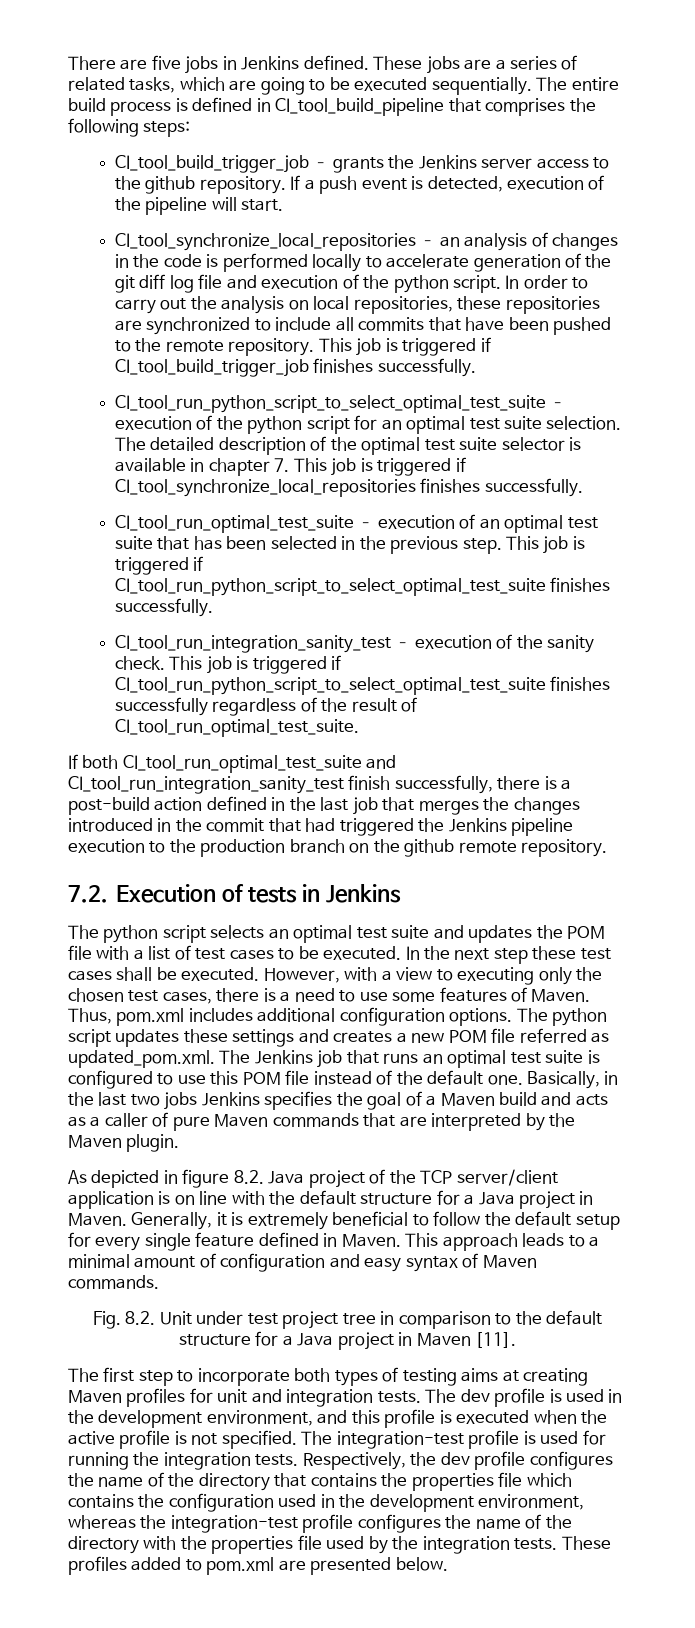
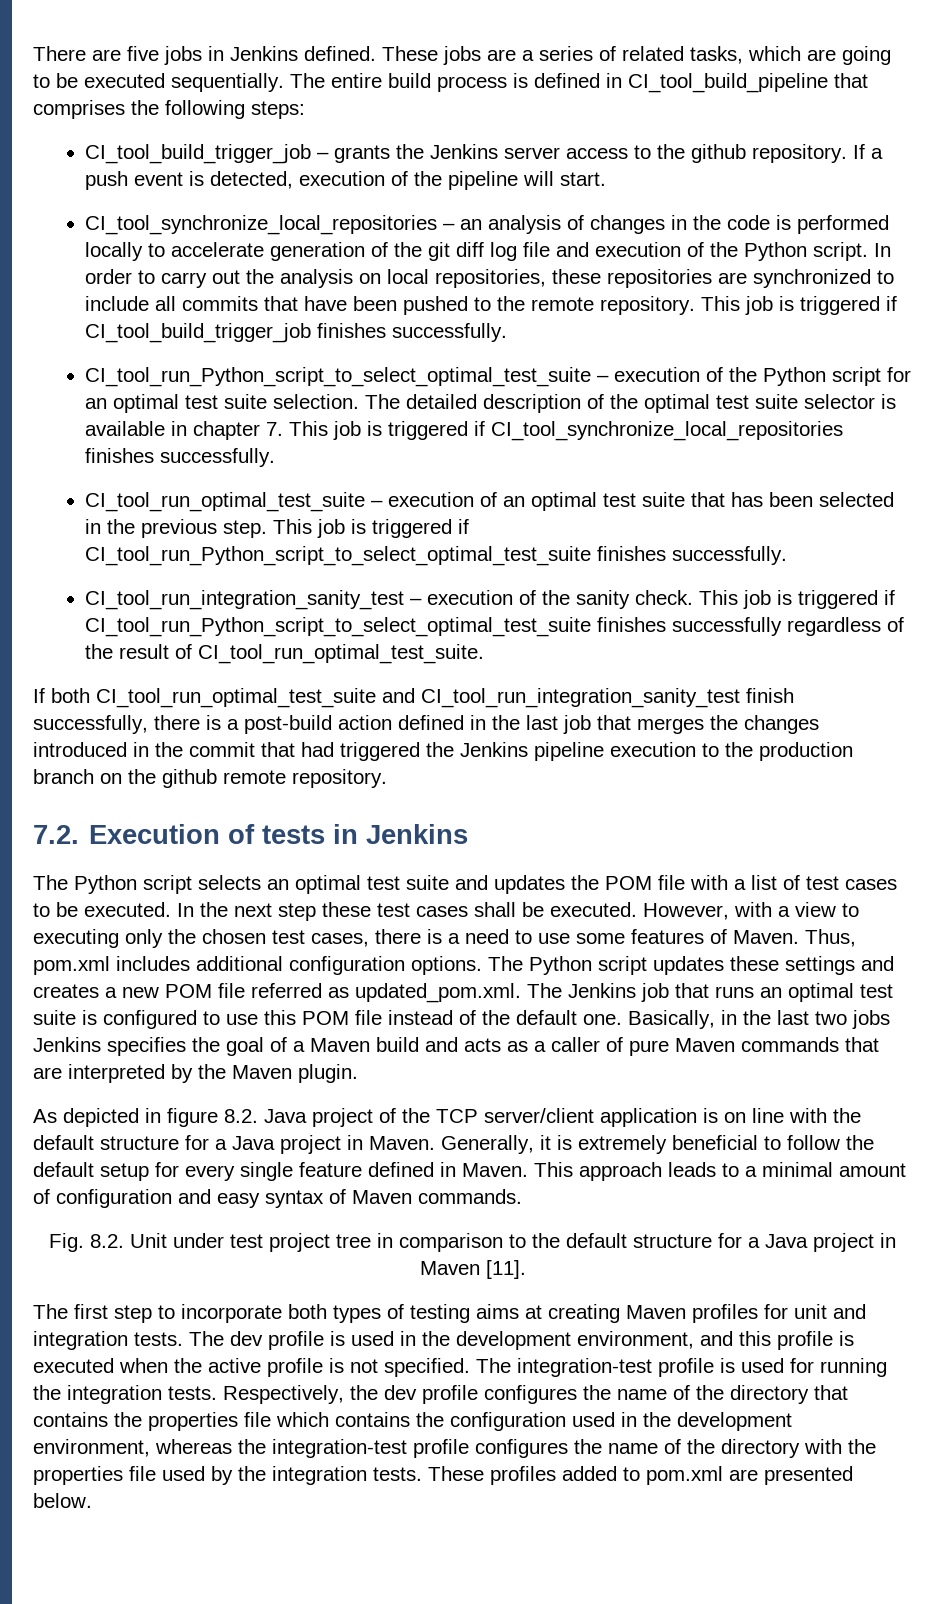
- CI_tool_synchronize_local_repositories – an analysis of changes in the code is performed locally to accelerate generation of the git diff log file and execution of the python script.
+ CI_tool_synchronize_local_repositories – an analysis of changes in the code is performed locally to accelerate generation of the git diff log file and execution of the Python script.
- CI_tool_run_python_script_to_select_optimal_test_suite – execution of the python script for an optimal test suite selection.
+ CI_tool_run_Python_script_to_select_optimal_test_suite – execution of the Python script for an optimal test suite selection.
- This job is triggered if CI_tool_run_python_script_to_select_optimal_test_suite finishes successfully.
+ This job is triggered if CI_tool_run_Python_script_to_select_optimal_test_suite finishes successfully.
- This job is triggered if CI_tool_run_python_script_to_select_optimal_test_suite finishes successfully regardless of the result of CI_tool_run_optimal_test_suite.
+ This job is triggered if CI_tool_run_Python_script_to_select_optimal_test_suite finishes successfully regardless of the result of CI_tool_run_optimal_test_suite.
- The python script selects an optimal test suite and updates the POM file with a list of test cases to be executed.
+ The Python script selects an optimal test suite and updates the POM file with a list of test cases to be executed.
- The python script updates these settings and creates a new POM file referred as updated_pom.xml. The Jenkins job that runs an optimal test suite is configured to use this POM file instead of the default one.
+ The Python script updates these settings and creates a new POM file referred as updated_pom.xml. The Jenkins job that runs an optimal test suite is configured to use this POM file instead of the default one.

